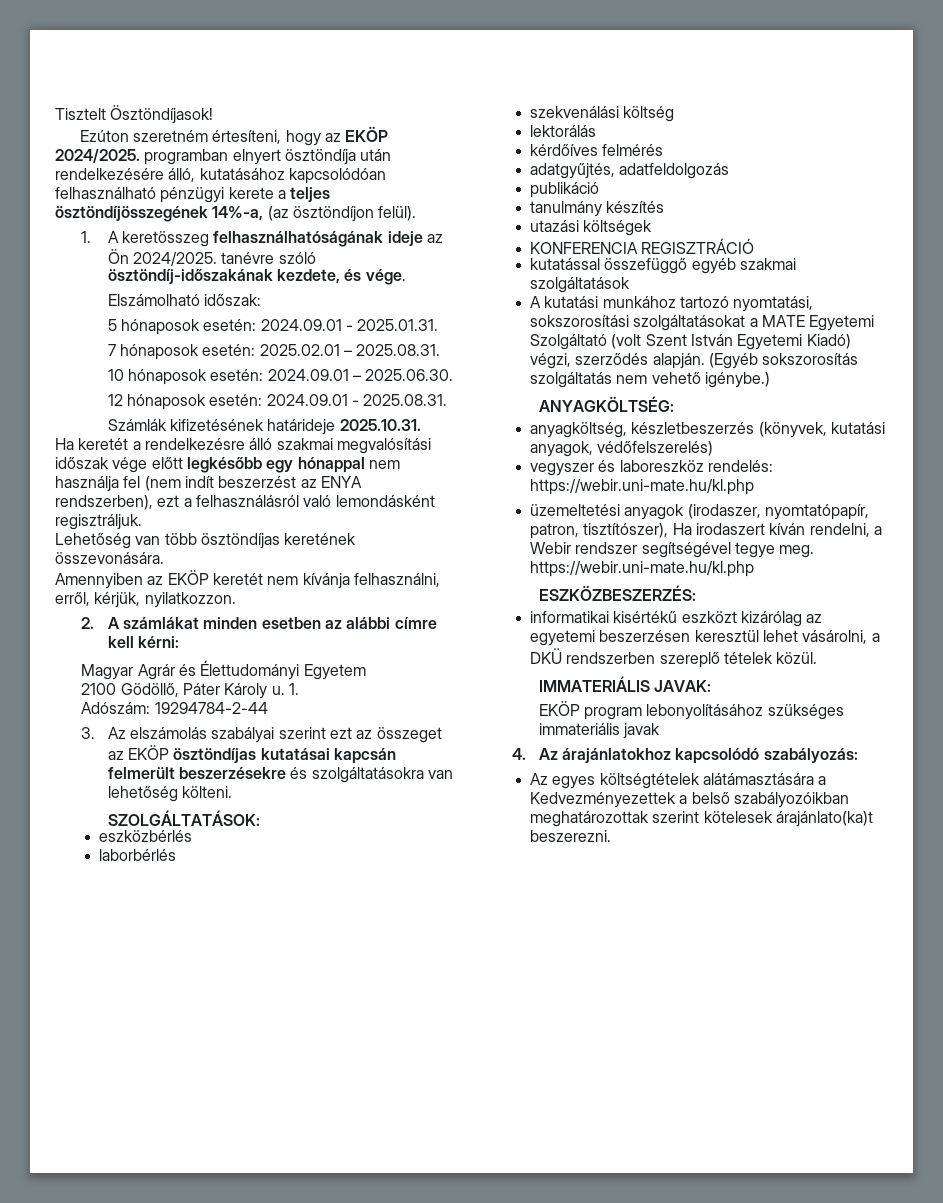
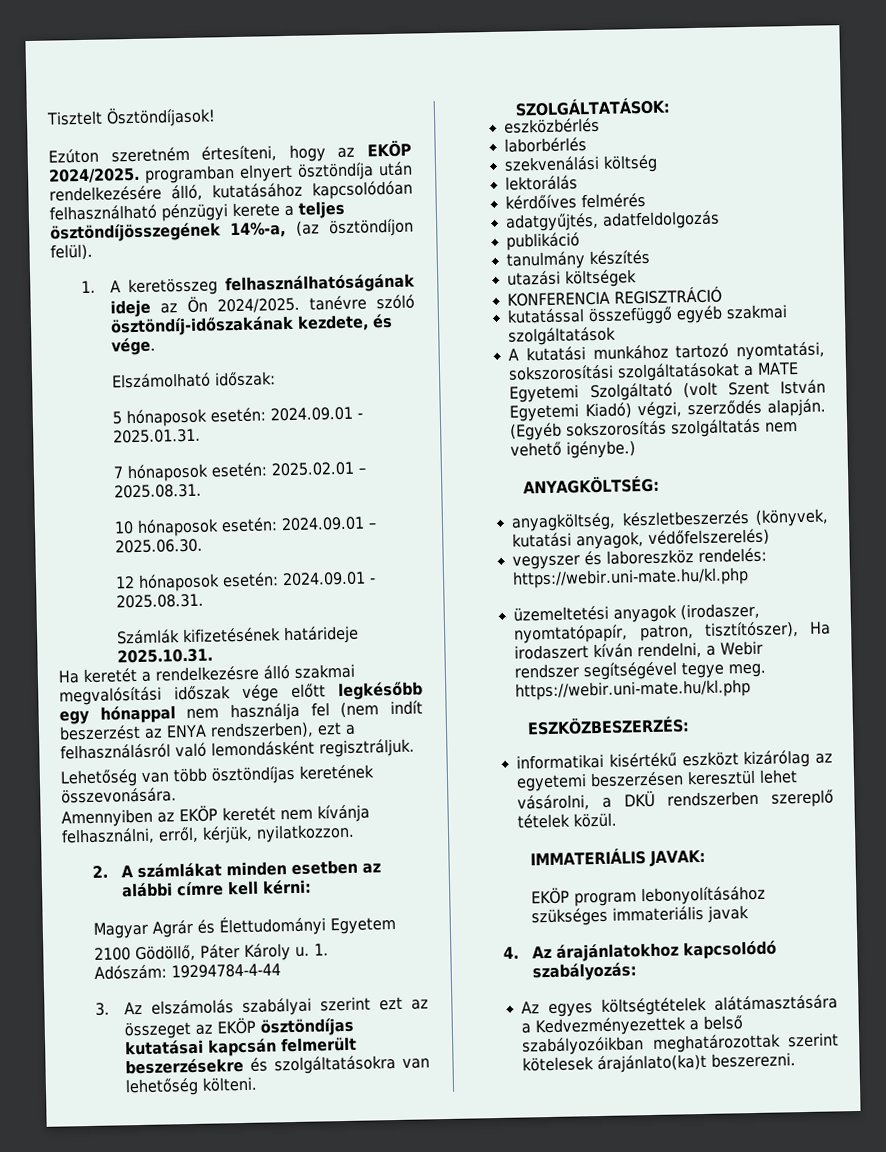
- Adószám: 19294784-2-44
+ Adószám: 19294784-4-44

